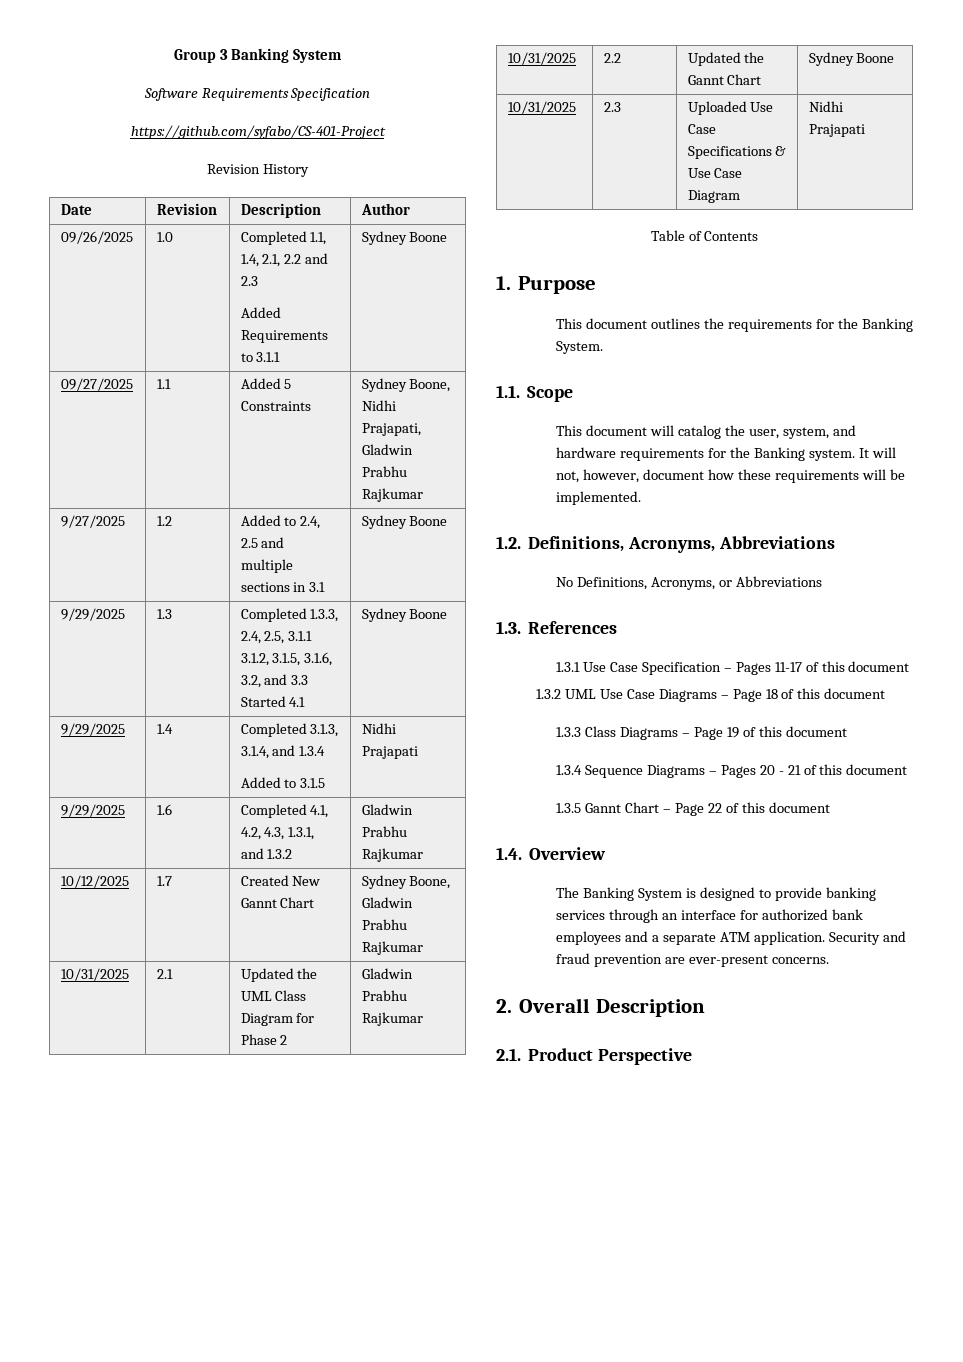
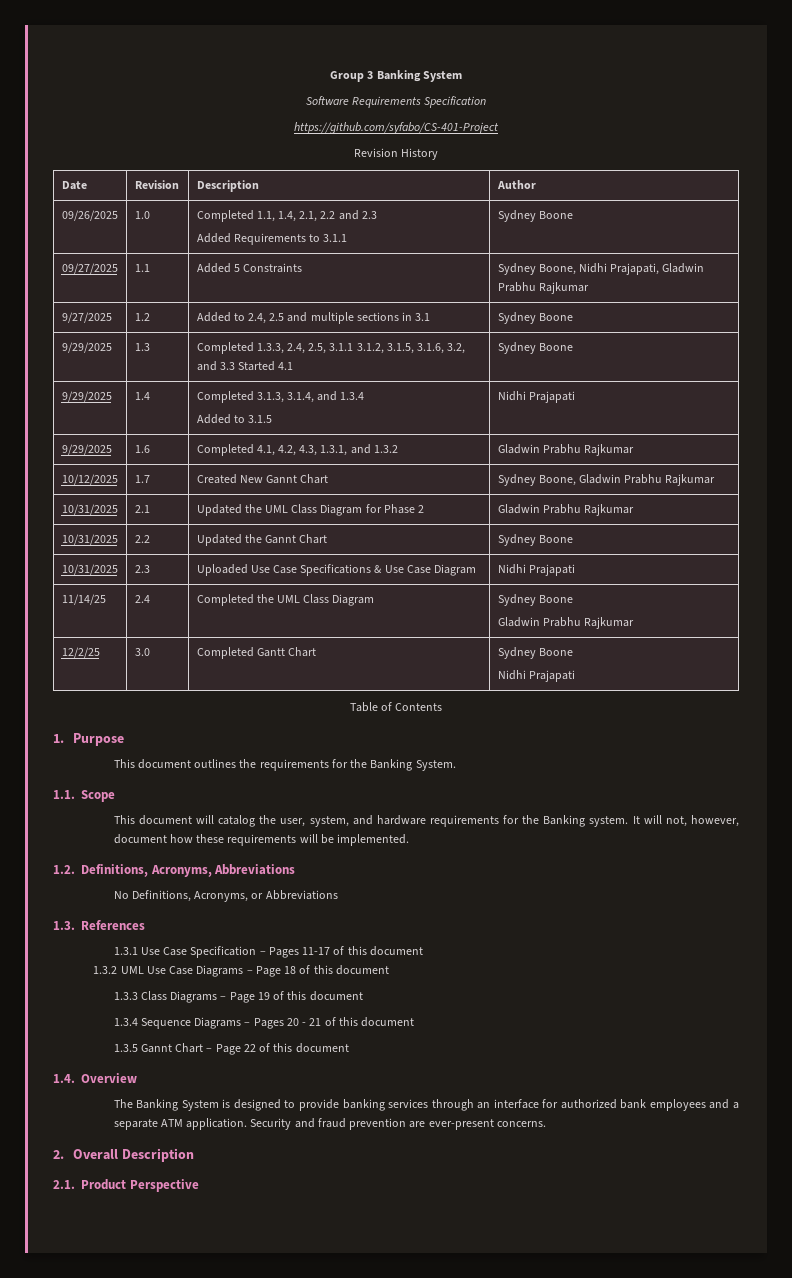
+ 11/14/25 | 2.4 | Completed the UML Class Diagram | Sydney Boone
+ Gladwin Prabhu Rajkumar
+ 12/2/25 | 3.0 | Completed Gantt Chart | Sydney Boone
+ Nidhi Prajapati

